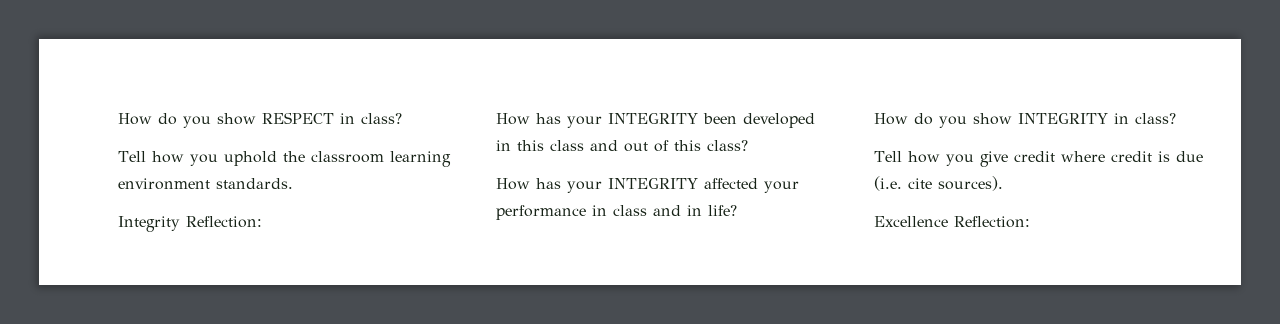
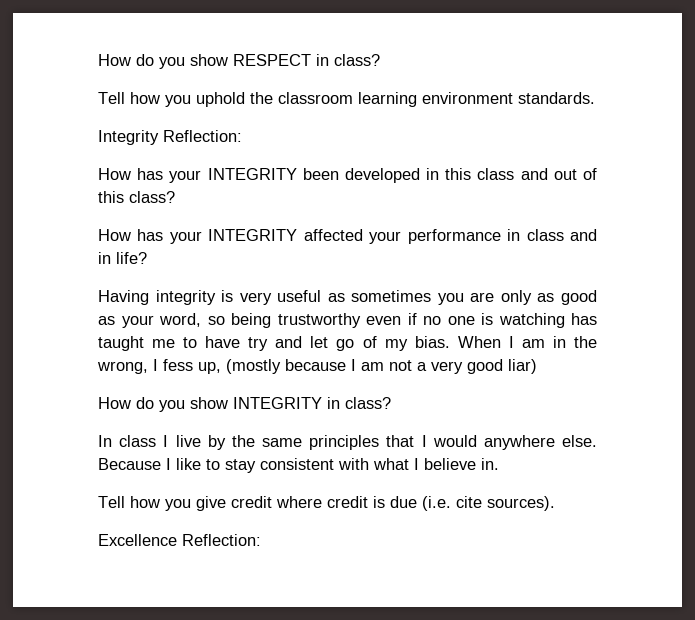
+ Having integrity is very useful as sometimes you are only as good as your word, so being trustworthy even if no one is watching has taught me to have try and let go of my bias. When I am in the wrong, I fess up, (mostly because I am not a very good liar)
+ In class I live by the same principles that I would anywhere else. Because I like to stay consistent with what I believe in.

